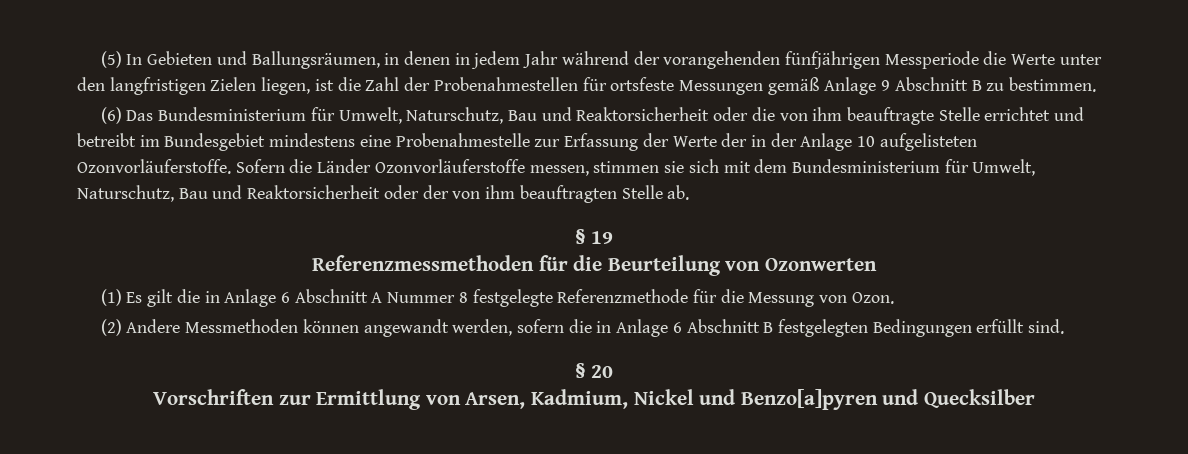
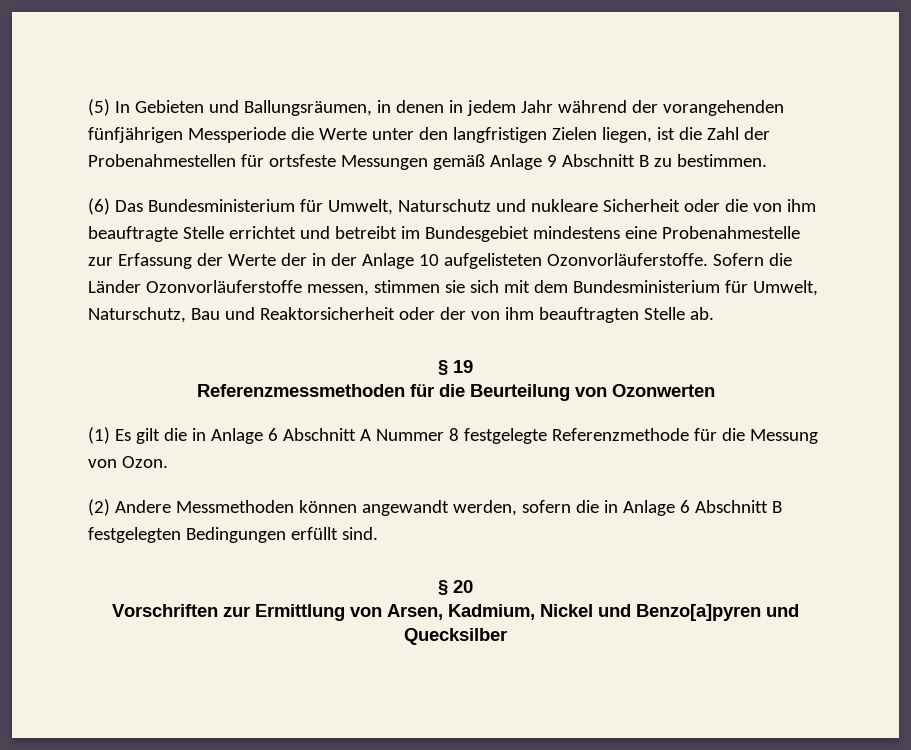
- (6) Das Bundesministerium für Umwelt, Naturschutz, Bau und Reaktorsicherheit oder die von ihm beauftragte Stelle errichtet und betreibt im Bundesgebiet mindestens eine Probenahmestelle zur Erfassung der Werte der in der Anlage 10 aufgelisteten Ozonvorläuferstoffe.
+ (6) Das Bundesministerium für Umwelt, Naturschutz und nukleare Sicherheit oder die von ihm beauftragte Stelle errichtet und betreibt im Bundesgebiet mindestens eine Probenahmestelle zur Erfassung der Werte der in der Anlage 10 aufgelisteten Ozonvorläuferstoffe.

